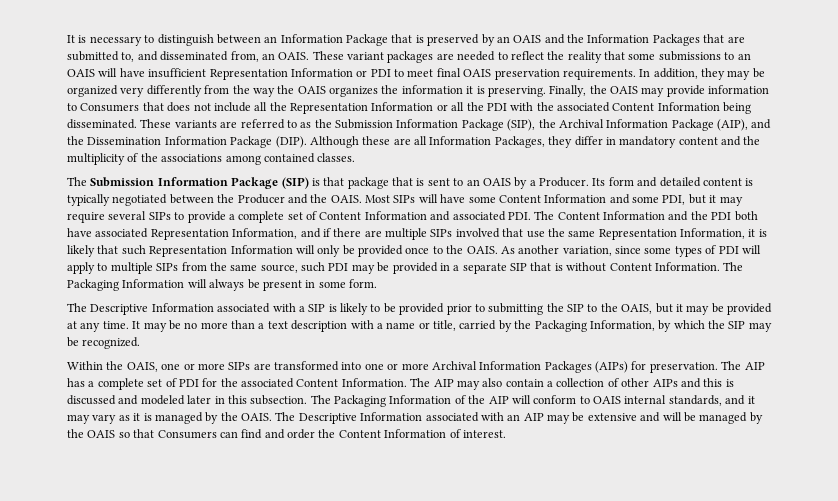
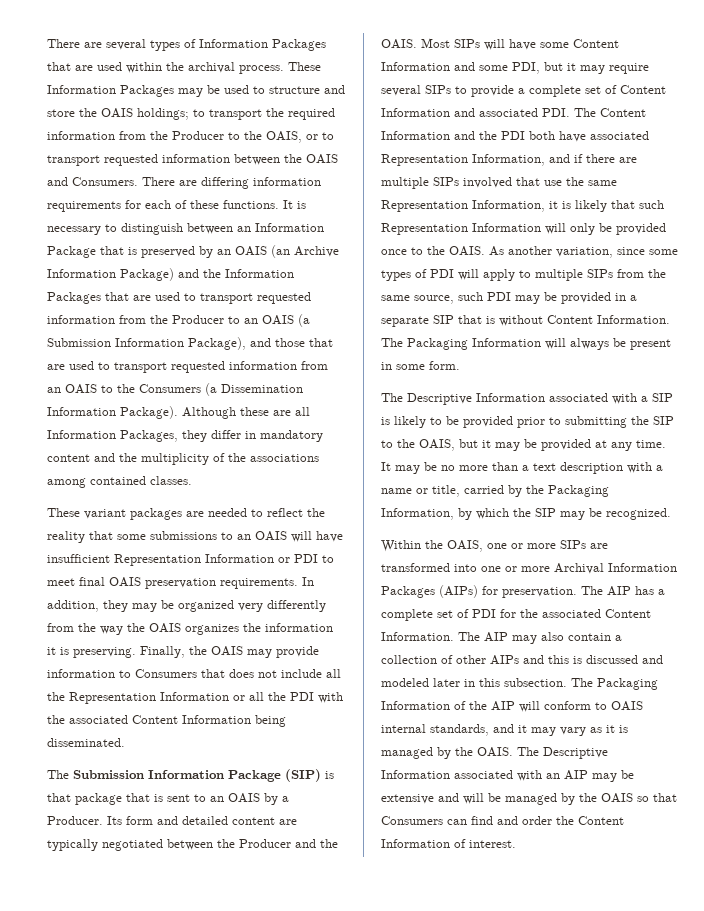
+ There are several types of Information Packages that are used within the archival process. These Information Packages may be used to structure and store the OAIS holdings; to transport the required information from the Producer to the OAIS, or to transport requested information between the OAIS and Consumers. There are differing information requirements for each of these functions.
- It is necessary to distinguish between an Information Package that is preserved by an OAIS and the Information Packages that are submitted to, and disseminated from, an OAIS. These variant packages are needed to reflect the reality that some submissions to an OAIS will have insufficient Representation Information or PDI to meet final OAIS preservation requirements.
+ It is necessary to distinguish between an Information Package that is preserved by an OAIS (an Archive Information Package) and the Information Packages that are used to transport requested information from the Producer to an OAIS (a Submission Information Package), and those that are used to transport requested information from an OAIS to the Consumers (a Dissemination Information Package). Although these are all Information Packages, they differ in mandatory content and the multiplicity of the associations among contained classes.
+ These variant packages are needed to reflect the reality that some submissions to an OAIS will have insufficient Representation Information or PDI to meet final OAIS preservation requirements.
- These variants are referred to as the Submission Information Package (SIP), the Archival Information Package (AIP), and the Dissemination Information Package (DIP). Although these are all Information Packages, they differ in mandatory content and the multiplicity of the associations among contained classes.
- Its form and detailed content is typically negotiated between the Producer and the OAIS.
+ Its form and detailed content are typically negotiated between the Producer and the OAIS.

